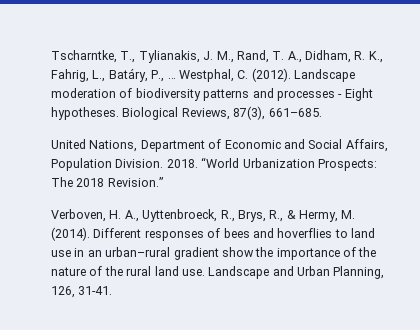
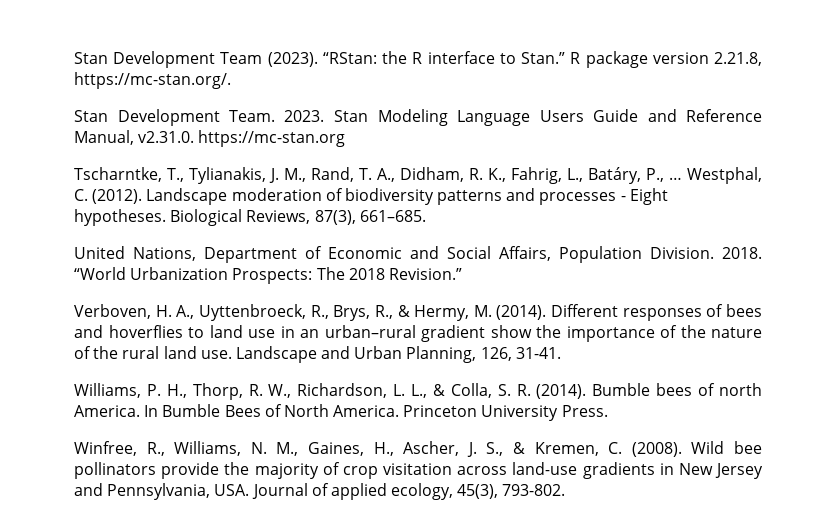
+ Stan Development Team (2023). “RStan: the R interface to Stan.” R package version 2.21.8, https://mc-stan.org/.
+ Stan Development Team. 2023. Stan Modeling Language Users Guide and Reference Manual, v2.31.0. https://mc-stan.org
+ Williams, P. H., Thorp, R. W., Richardson, L. L., & Colla, S. R. (2014). Bumble bees of north America. In Bumble Bees of North America. Princeton University Press.
+ Winfree, R., Williams, N. M., Gaines, H., Ascher, J. S., & Kremen, C. (2008). Wild bee pollinators provide the majority of crop visitation across land‐use gradients in New Jersey and Pennsylvania, USA. Journal of applied ecology, 45(3), 793-802.

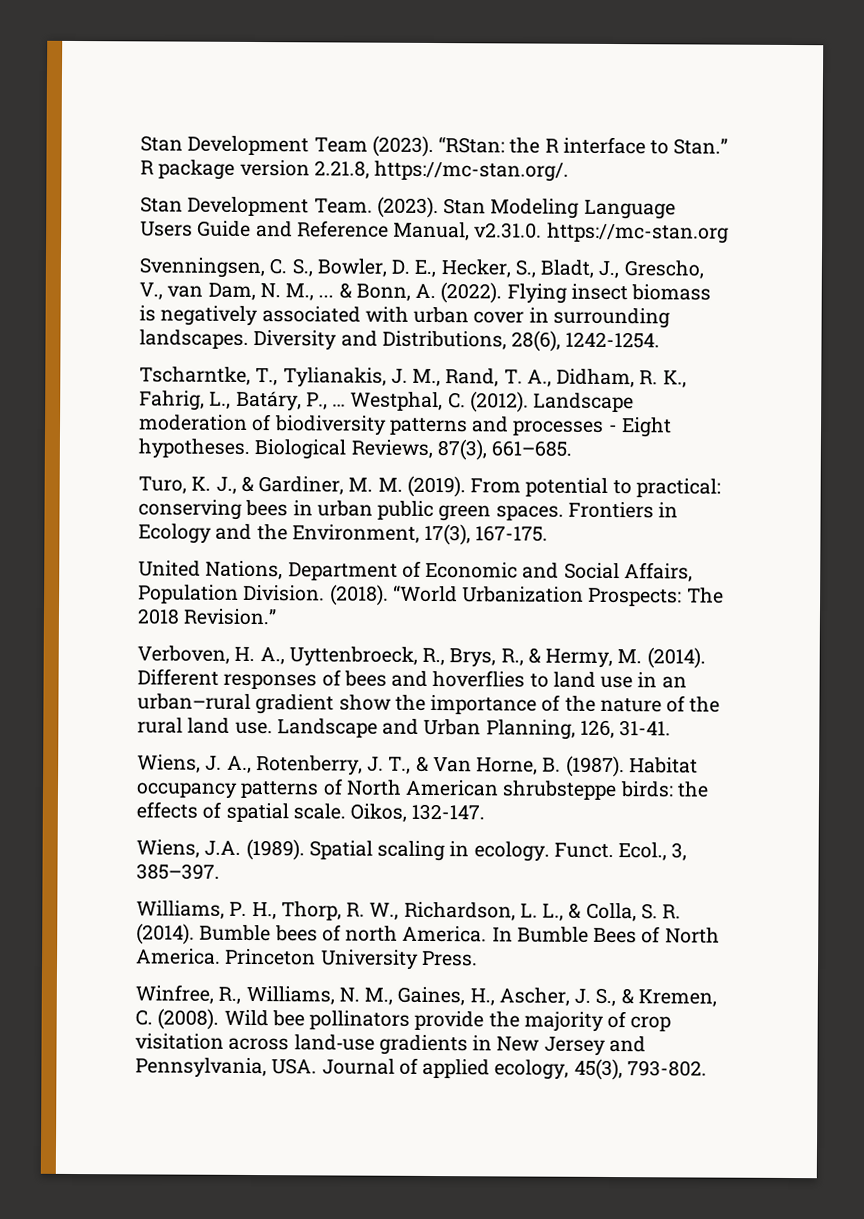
- Stan Development Team. 2023.
+ Stan Development Team. (2023).
+ Svenningsen, C. S., Bowler, D. E., Hecker, S., Bladt, J., Grescho, V., van Dam, N. M., ... & Bonn, A. (2022). Flying insect biomass is negatively associated with urban cover in surrounding landscapes. Diversity and Distributions, 28(6), 1242-1254.
+ Turo, K. J., & Gardiner, M. M. (2019). From potential to practical: conserving bees in urban public green spaces. Frontiers in Ecology and the Environment, 17(3), 167-175.
- 2018.
+ (2018).
+ Wiens, J. A., Rotenberry, J. T., & Van Horne, B. (1987). Habitat occupancy patterns of North American shrubsteppe birds: the effects of spatial scale. Oikos, 132-147.
+ Wiens, J.A. (1989). Spatial scaling in ecology. Funct. Ecol., 3, 385–397.

